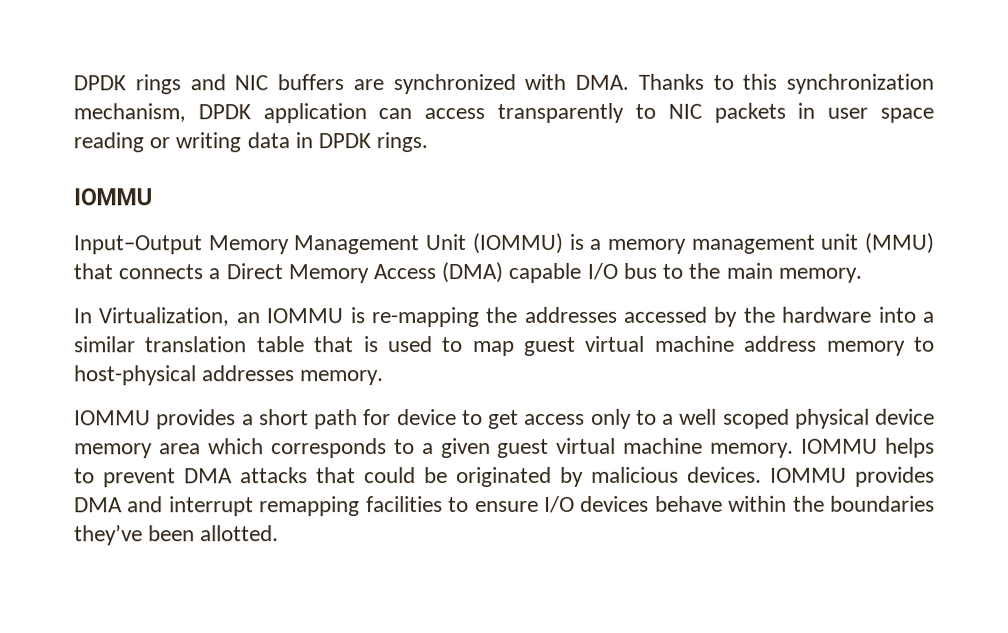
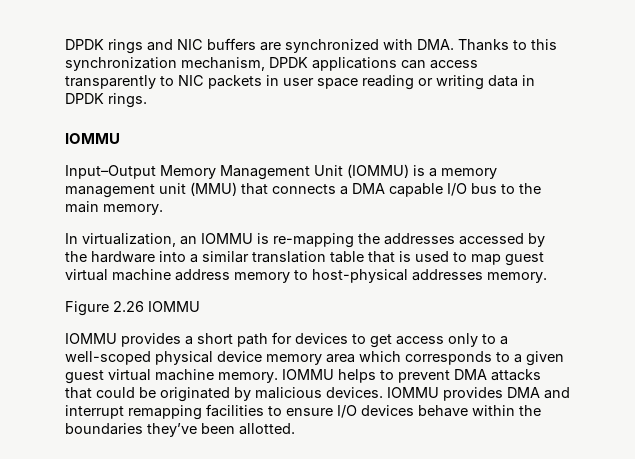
- DPDK rings and NIC buffers are synchronized with DMA. Thanks to this synchronization mechanism, DPDK application can access transparently to NIC packets in user space reading or writing data in DPDK rings.
+ DPDK rings and NIC buffers are synchronized with DMA. Thanks to this synchronization mechanism, DPDK applications can access transparently to NIC packets in user space reading or writing data in DPDK rings.
- Input–Output Memory Management Unit (IOMMU) is a memory management unit (MMU) that connects a Direct Memory Access (DMA) capable I/O bus to the main memory.
+ Input–Output Memory Management Unit (IOMMU) is a memory management unit (MMU) that connects a DMA capable I/O bus to the main memory.
- In Virtualization, an IOMMU is re-mapping the addresses accessed by the hardware into a similar translation table that is used to map guest virtual machine address memory to host-physical addresses memory.
+ In virtualization, an IOMMU is re-mapping the addresses accessed by the hardware into a similar translation table that is used to map guest virtual machine address memory to host-physical addresses memory.
+ Figure 2.26 IOMMU
- IOMMU provides a short path for device to get access only to a well scoped physical device memory area which corresponds to a given guest virtual machine memory.
+ IOMMU provides a short path for devices to get access only to a well-scoped physical device memory area which corresponds to a given guest virtual machine memory.

